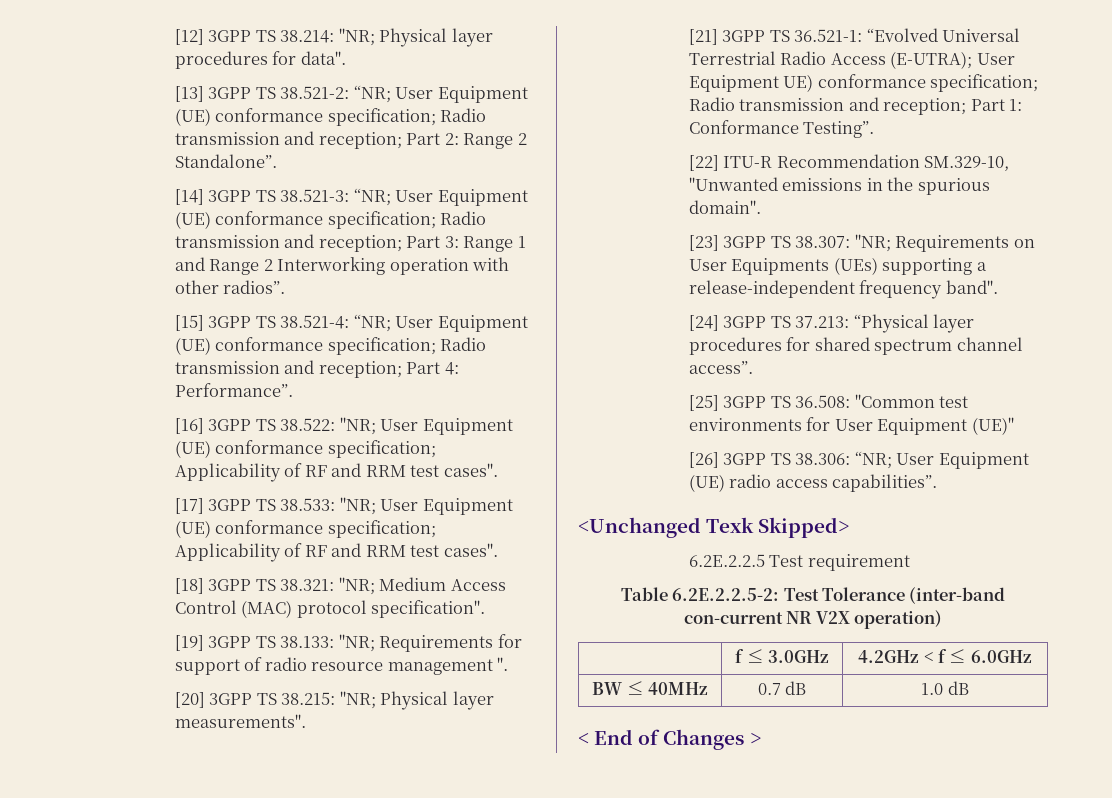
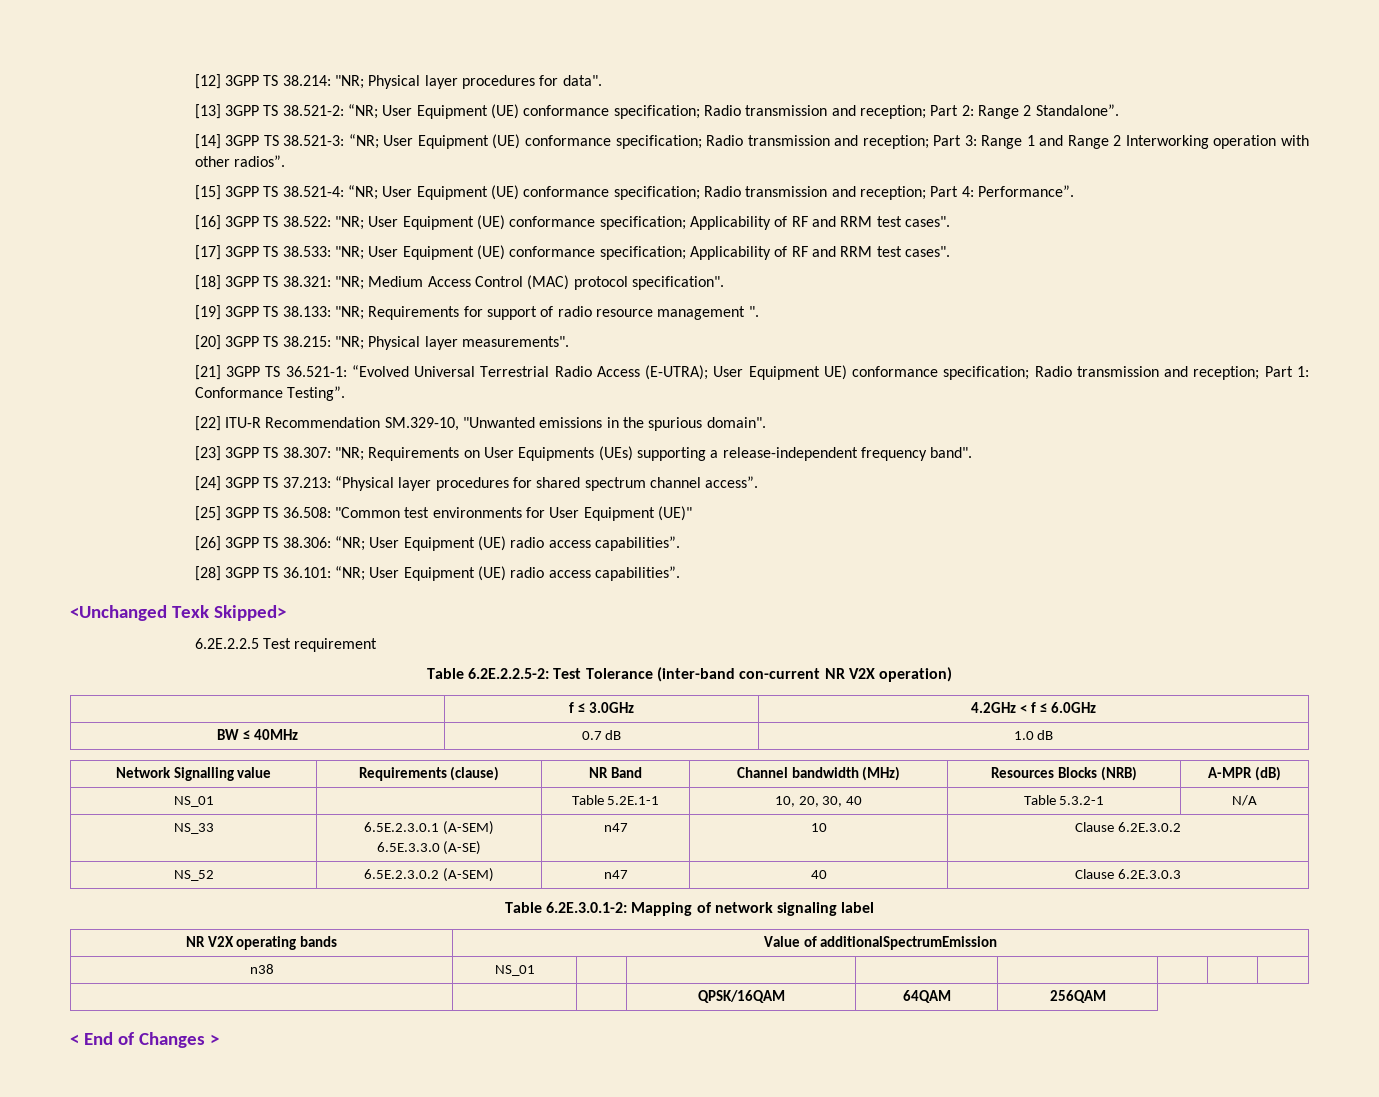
+ [28] 3GPP TS 36.101: “NR; User Equipment (UE) radio access capabilities”.
+ Network Signalling value | Requirements (clause) | NR Band | Channel bandwidth (MHz) | Resources Blocks (NRB) | A-MPR (dB)
+ NS_01 | | Table 5.2E.1-1 | 10, 20, 30, 40 | Table 5.3.2-1 | N/A
+ NS_33 | 6.5E.2.3.0.1 (A-SEM)
+ 6.5E.3.3.0 (A-SE) | n47 | 10 | Clause 6.2E.3.0.2
+ NS_52 | 6.5E.2.3.0.2 (A-SEM) | n47 | 40 | Clause 6.2E.3.0.3
+ Table 6.2E.3.0.1-2: Mapping of network signaling label
+ NR V2X operating bands | Value of additionalSpectrumEmission
+ n38 | NS_01 | | | | | | |
+ | | | QPSK/16QAM | 64QAM | 256QAM

